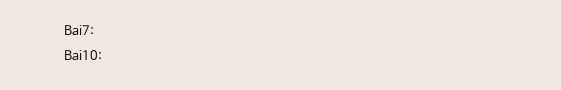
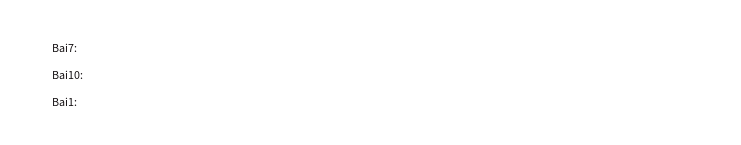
+ Bai1:

